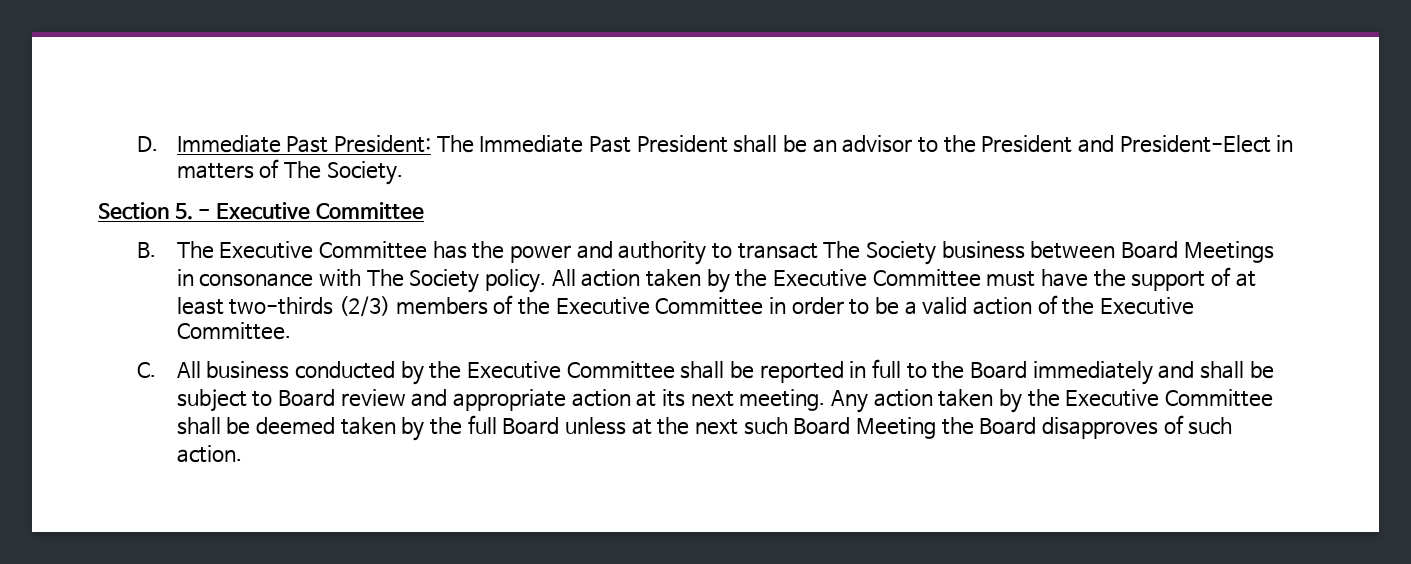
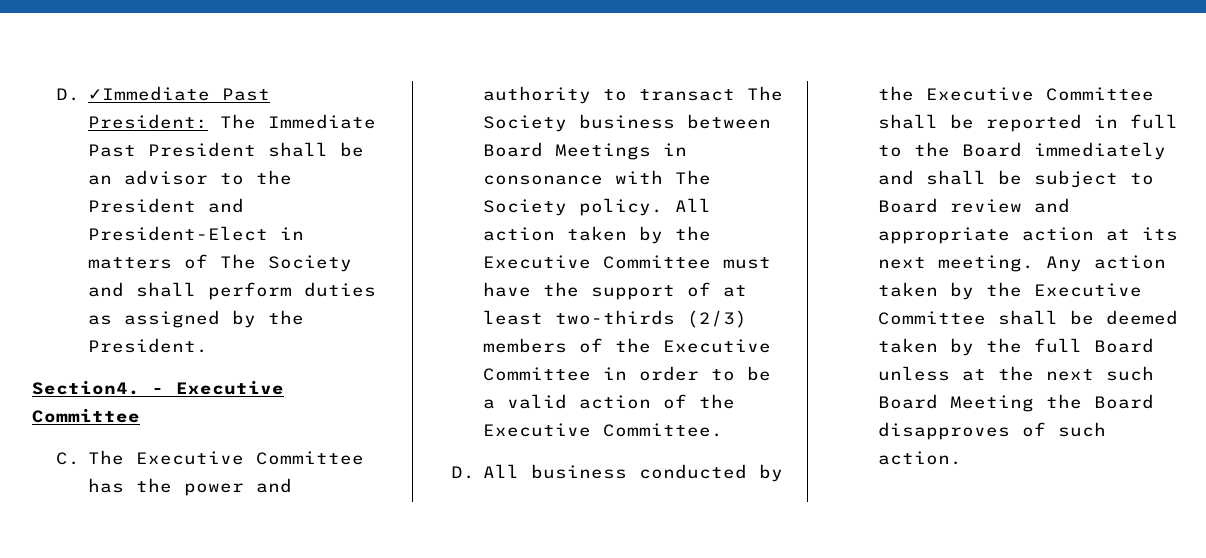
- D. Immediate Past President: The Immediate Past President shall be an advisor to the President and President-Elect in matters of The Society.
- Section 5. - Executive Committee
+ D. ✓Immediate Past President: The Immediate Past President shall be an advisor to the President and President-Elect in matters of The Society and shall perform duties as assigned by the President.
+ Section4. - Executive Committee
- B. The Executive Committee has the power and authority to transact The Society business between Board Meetings in consonance with The Society policy.
+ C. The Executive Committee has the power and authority to transact The Society business between Board Meetings in consonance with The Society policy.
- C. All business conducted by the Executive Committee shall be reported in full to the Board immediately and shall be subject to Board review and appropriate action at its next meeting.
+ D. All business conducted by the Executive Committee shall be reported in full to the Board immediately and shall be subject to Board review and appropriate action at its next meeting.

